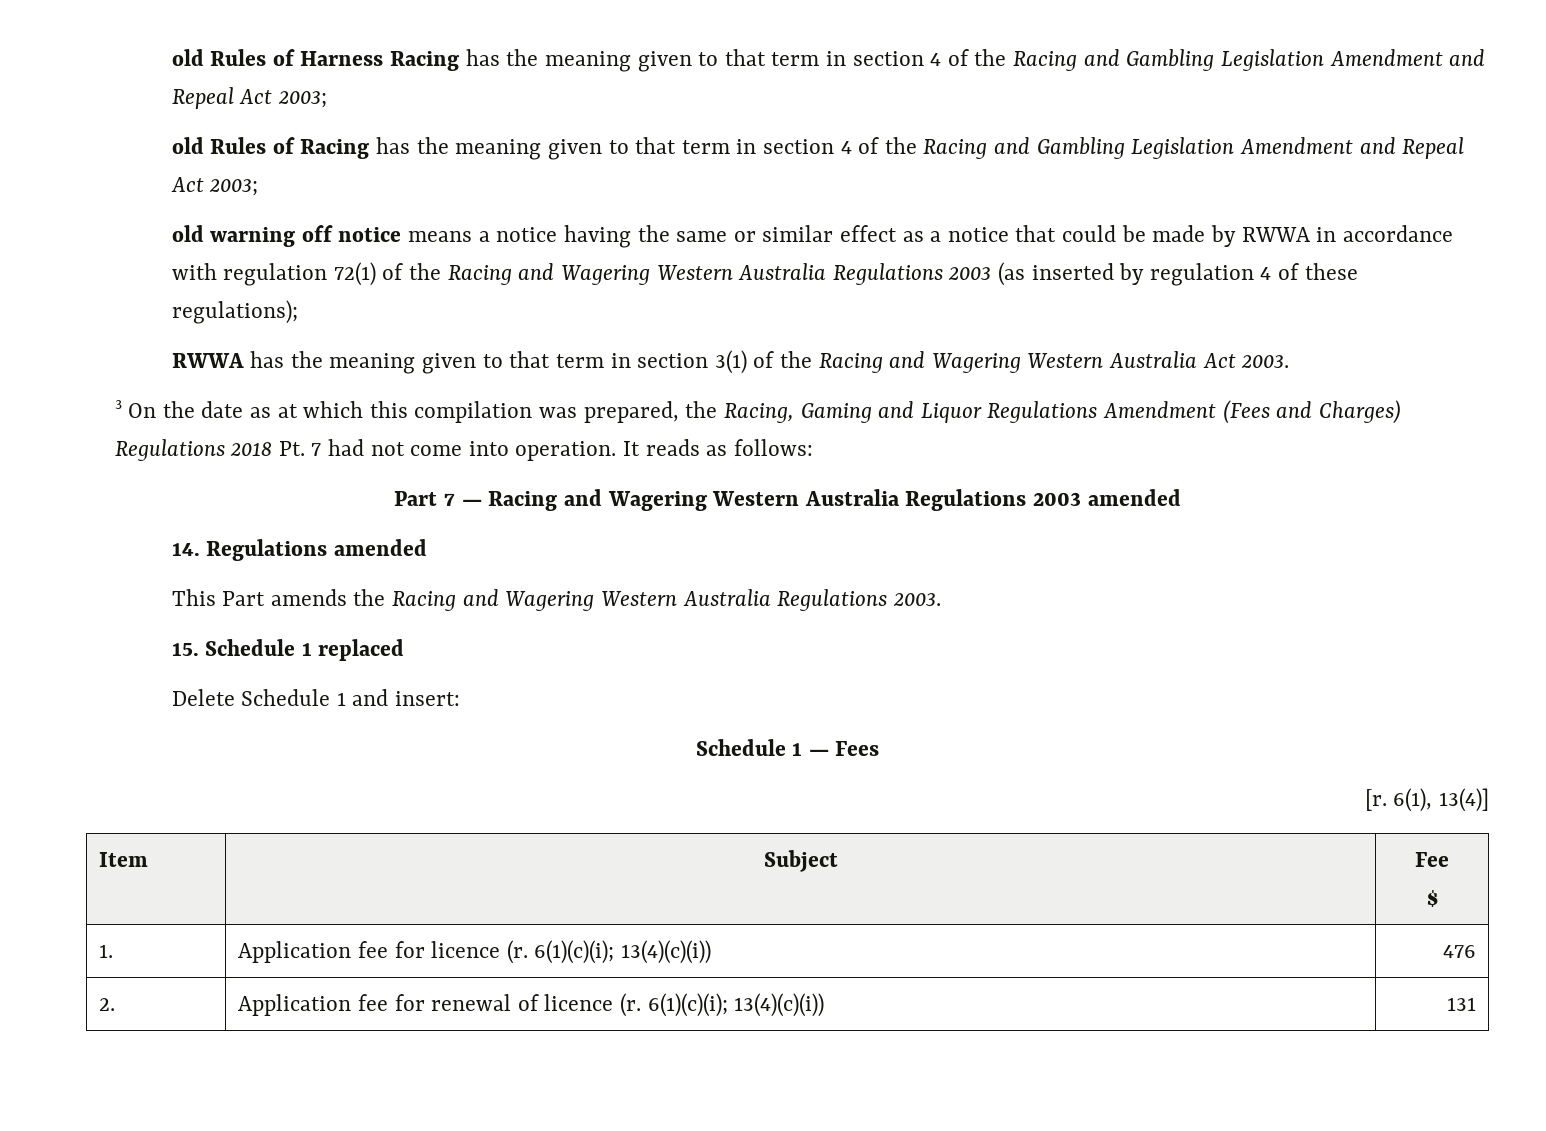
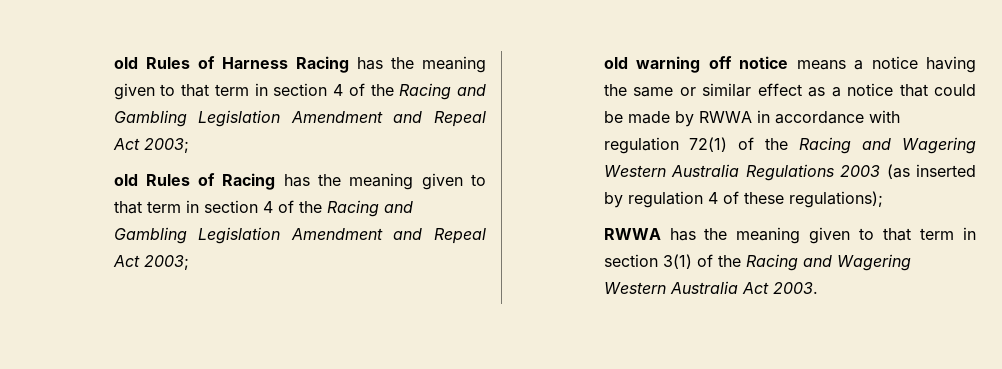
- 3 On the date as at which this compilation was prepared, the Racing, Gaming and Liquor Regulations Amendment (Fees and Charges) Regulations 2018 Pt. 7 had not come into operation. It reads as follows:
- Part 7 — Racing and Wagering Western Australia Regulations 2003 amended
- 14. Regulations amended
- This Part amends the Racing and Wagering Western Australia Regulations 2003.
- 15. Schedule 1 replaced
- Delete Schedule 1 and insert:
- Schedule 1 — Fees
- [r. 6(1), 13(4)]
- Item | Subject | Fee
- $
- 1. | Application fee for licence (r. 6(1)(c)(i); 13(4)(c)(i)) | 476
- 2. | Application fee for renewal of licence (r. 6(1)(c)(i); 13(4)(c)(i)) | 131

